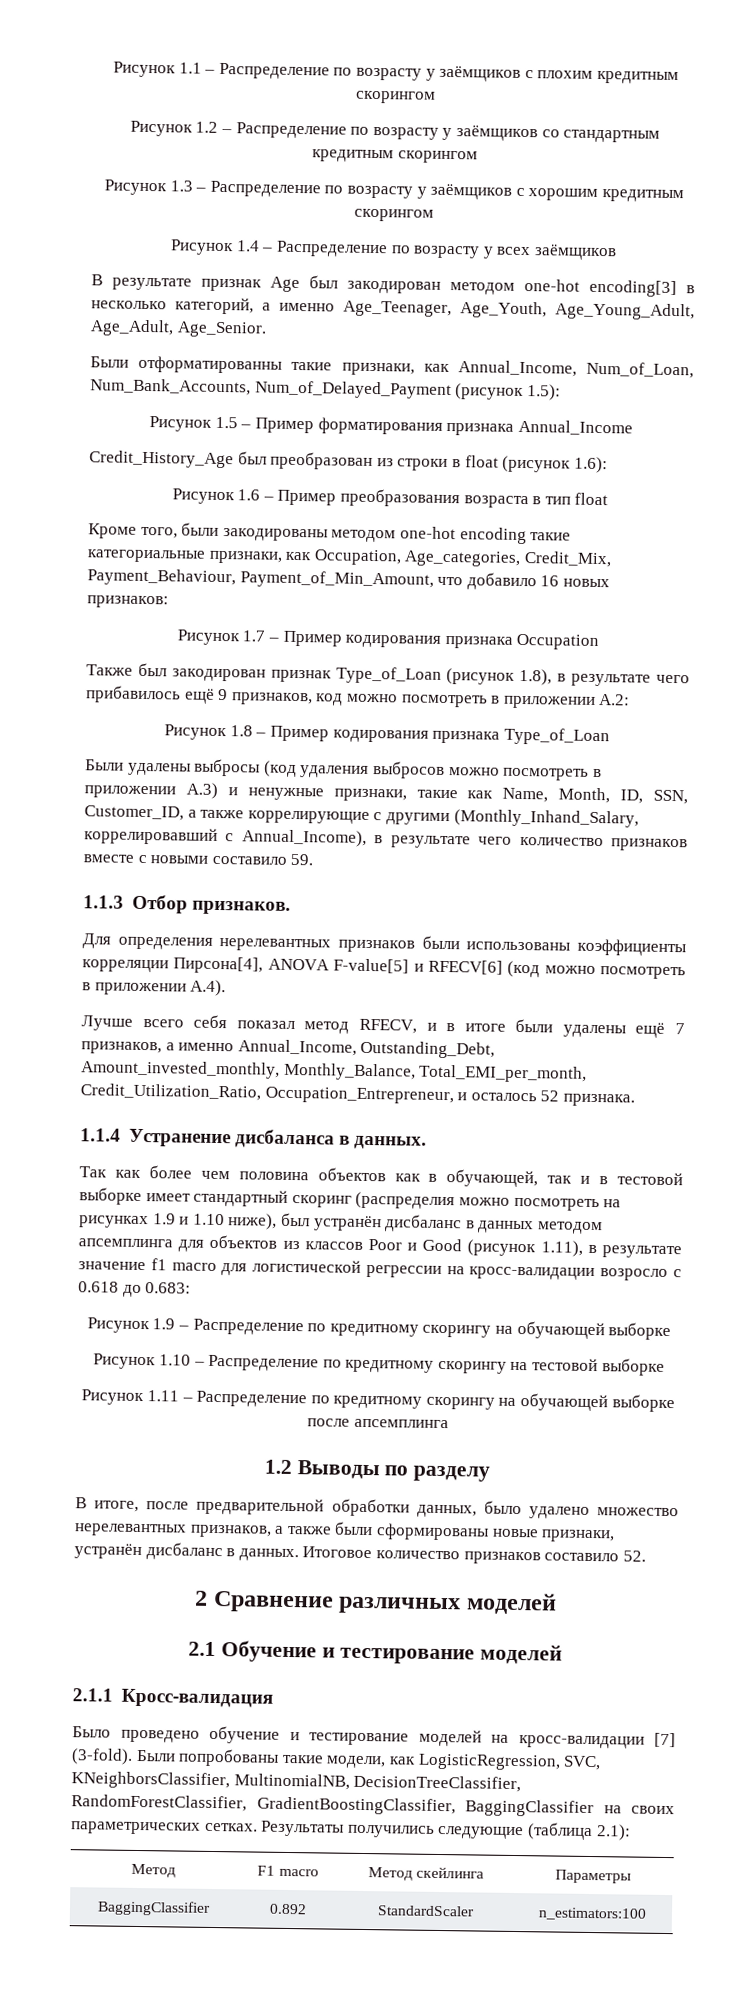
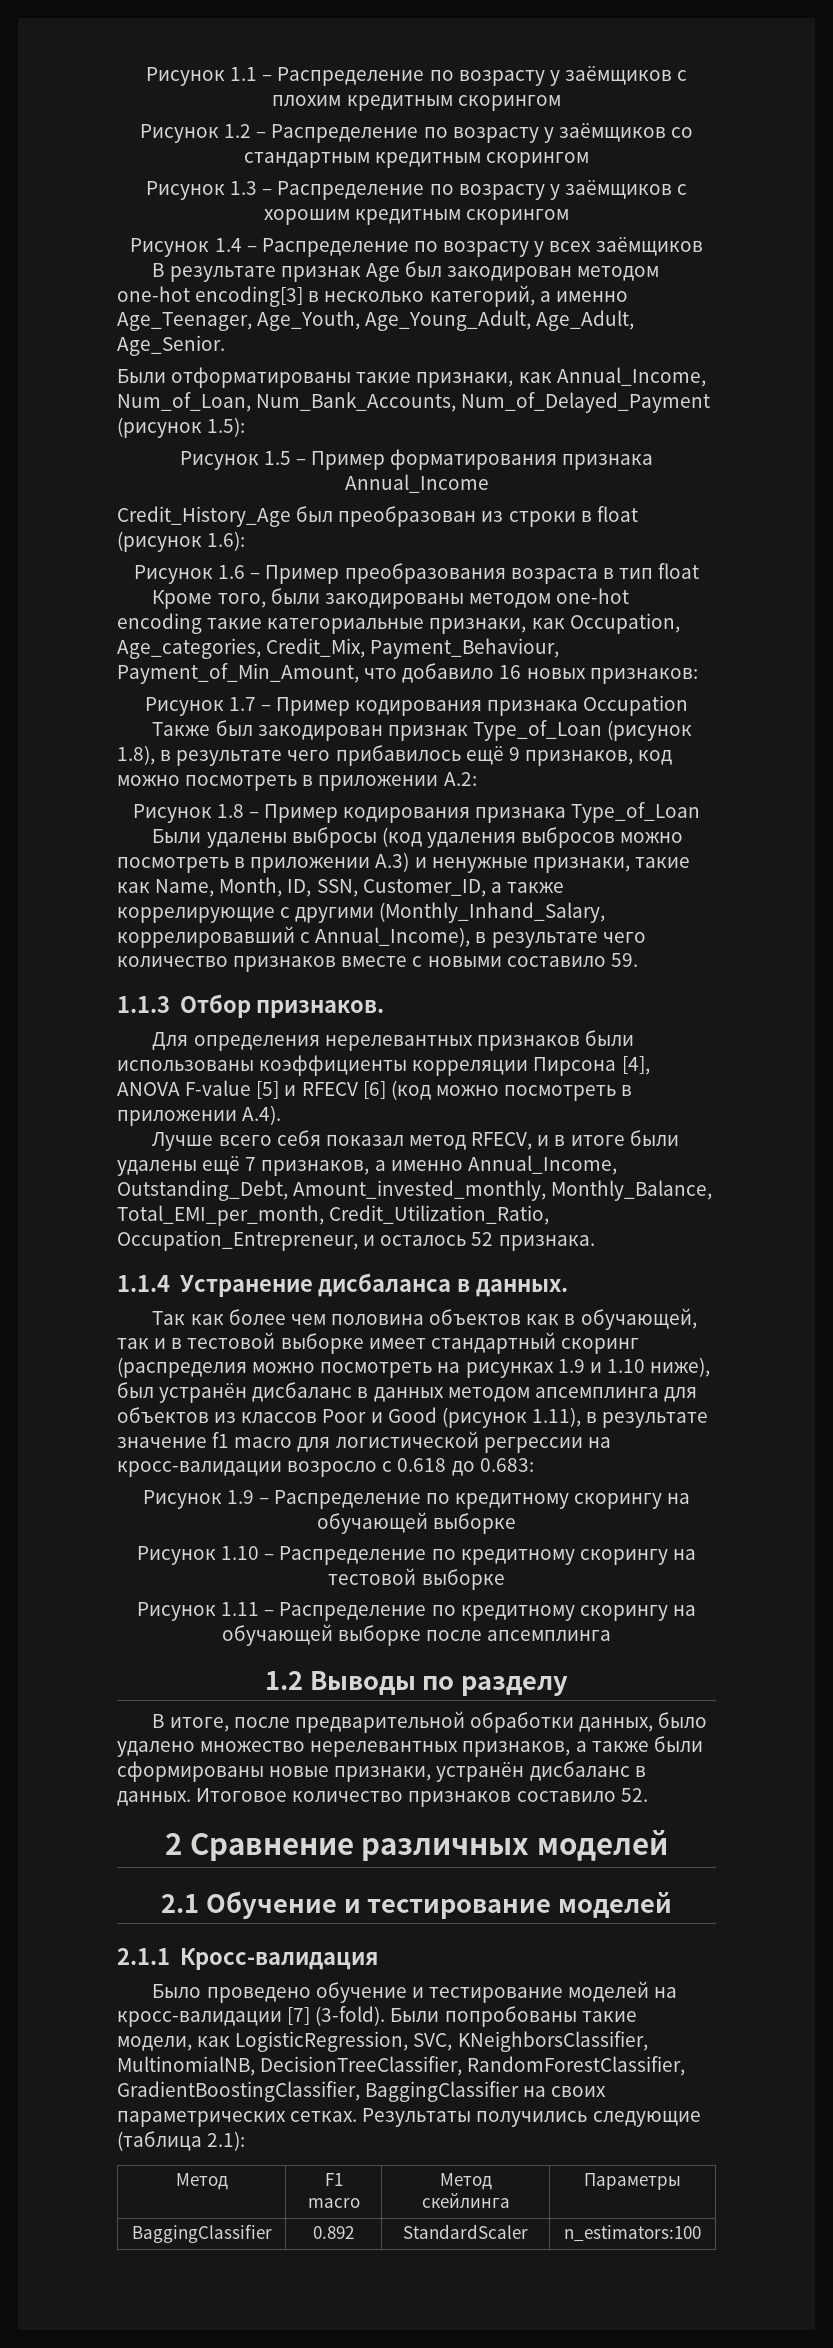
- Были отформатированны такие признаки, как Annual_Income, Num_of_Loan, Num_Bank_Accounts, Num_of_Delayed_Payment (рисунок 1.5):
+ Были отформатированы такие признаки, как Annual_Income, Num_of_Loan, Num_Bank_Accounts, Num_of_Delayed_Payment (рисунок 1.5):
- Для определения нерелевантных признаков были использованы коэффициенты корреляции Пирсона[4], ANOVA F-value[5] и RFECV[6] (код можно посмотреть в приложении A.4).
+ Для определения нерелевантных признаков были использованы коэффициенты корреляции Пирсона [4], ANOVA F-value [5] и RFECV [6] (код можно посмотреть в приложении A.4).

